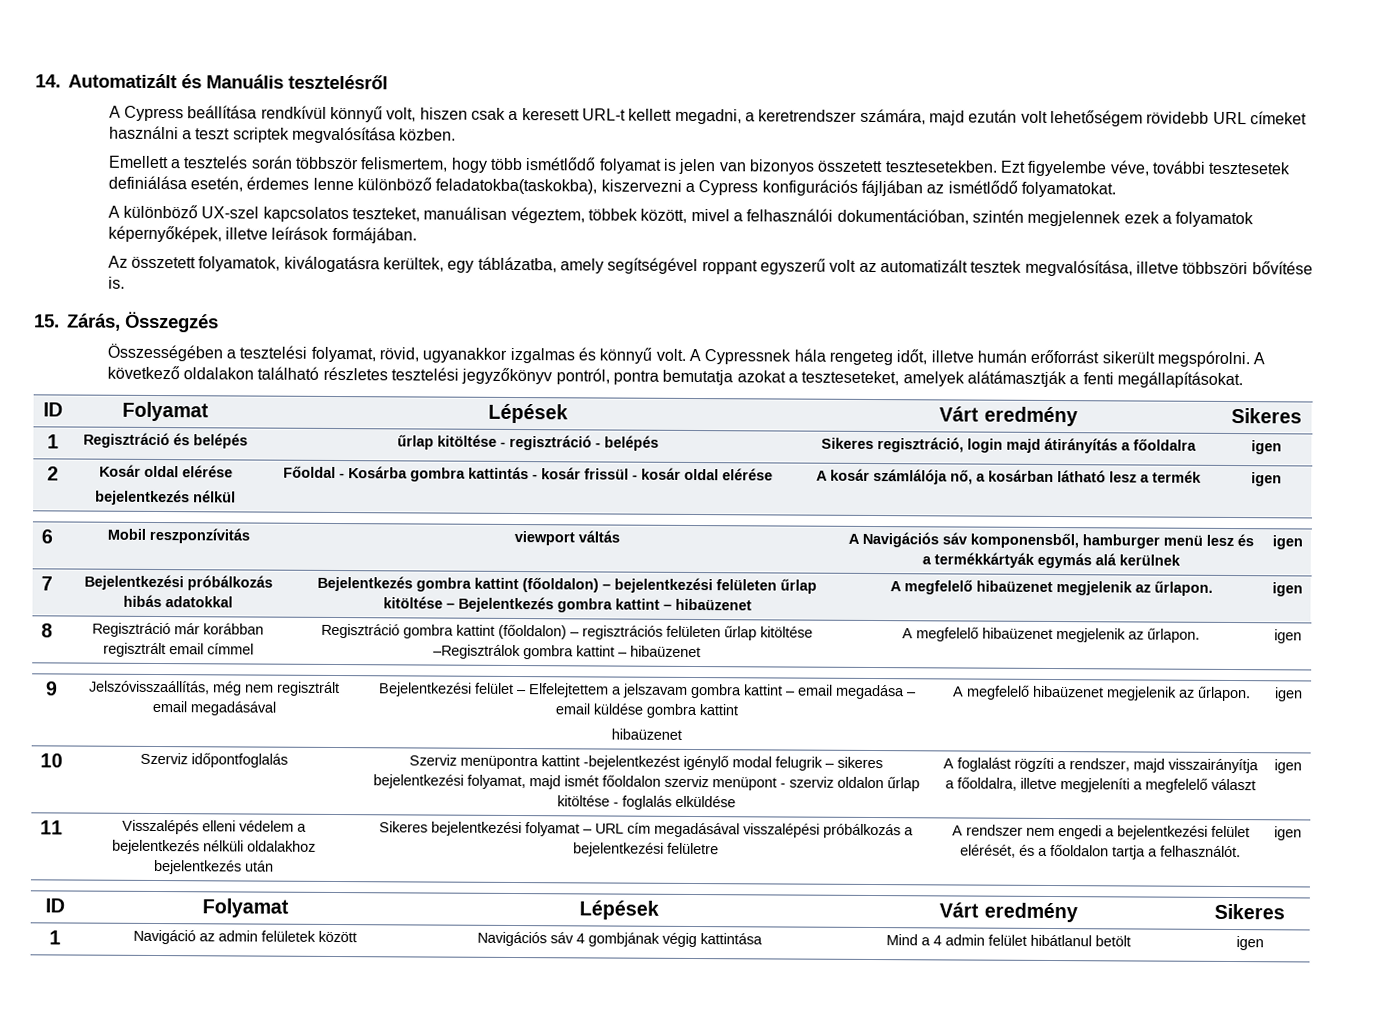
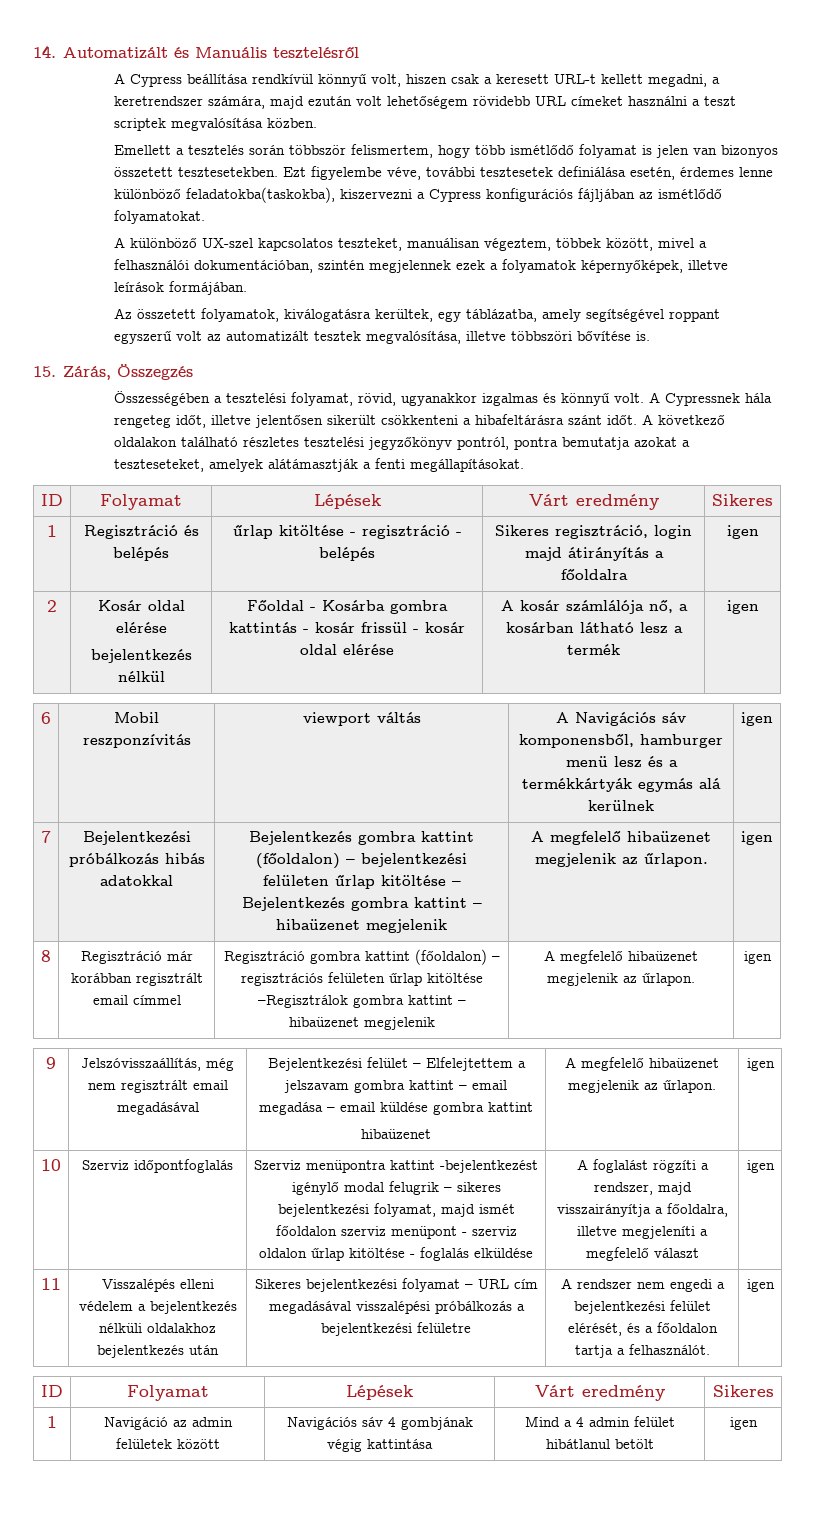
- A Cypressnek hála rengeteg időt, illetve humán erőforrást sikerült megspórolni.
+ A Cypressnek hála rengeteg időt, illetve jelentősen sikerült csökkenteni a hibafeltárásra szánt időt.
- 7 | Bejelentkezési próbálkozás hibás adatokkal | Bejelentkezés gombra kattint (főoldalon) – bejelentkezési felületen űrlap kitöltése – Bejelentkezés gombra kattint – hibaüzenet | A megfelelő hibaüzenet megjelenik az űrlapon. | igen
+ 7 | Bejelentkezési próbálkozás hibás adatokkal | Bejelentkezés gombra kattint (főoldalon) – bejelentkezési felületen űrlap kitöltése – Bejelentkezés gombra kattint – hibaüzenet megjelenik | A megfelelő hibaüzenet megjelenik az űrlapon. | igen
- 8 | Regisztráció már korábban regisztrált email címmel | Regisztráció gombra kattint (főoldalon) – regisztrációs felületen űrlap kitöltése –Regisztrálok gombra kattint – hibaüzenet | A megfelelő hibaüzenet megjelenik az űrlapon. | igen
+ 8 | Regisztráció már korábban regisztrált email címmel | Regisztráció gombra kattint (főoldalon) – regisztrációs felületen űrlap kitöltése –Regisztrálok gombra kattint – hibaüzenet megjelenik | A megfelelő hibaüzenet megjelenik az űrlapon. | igen

